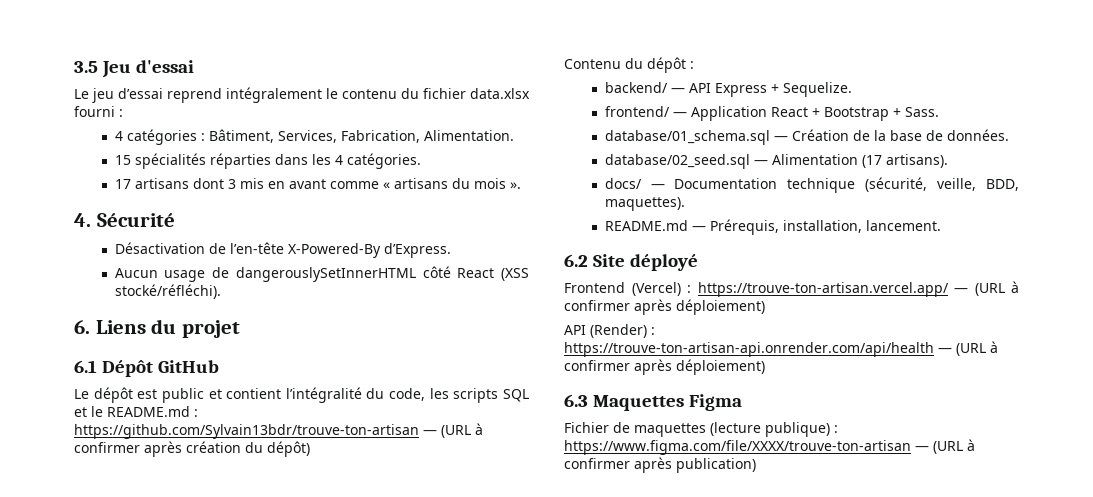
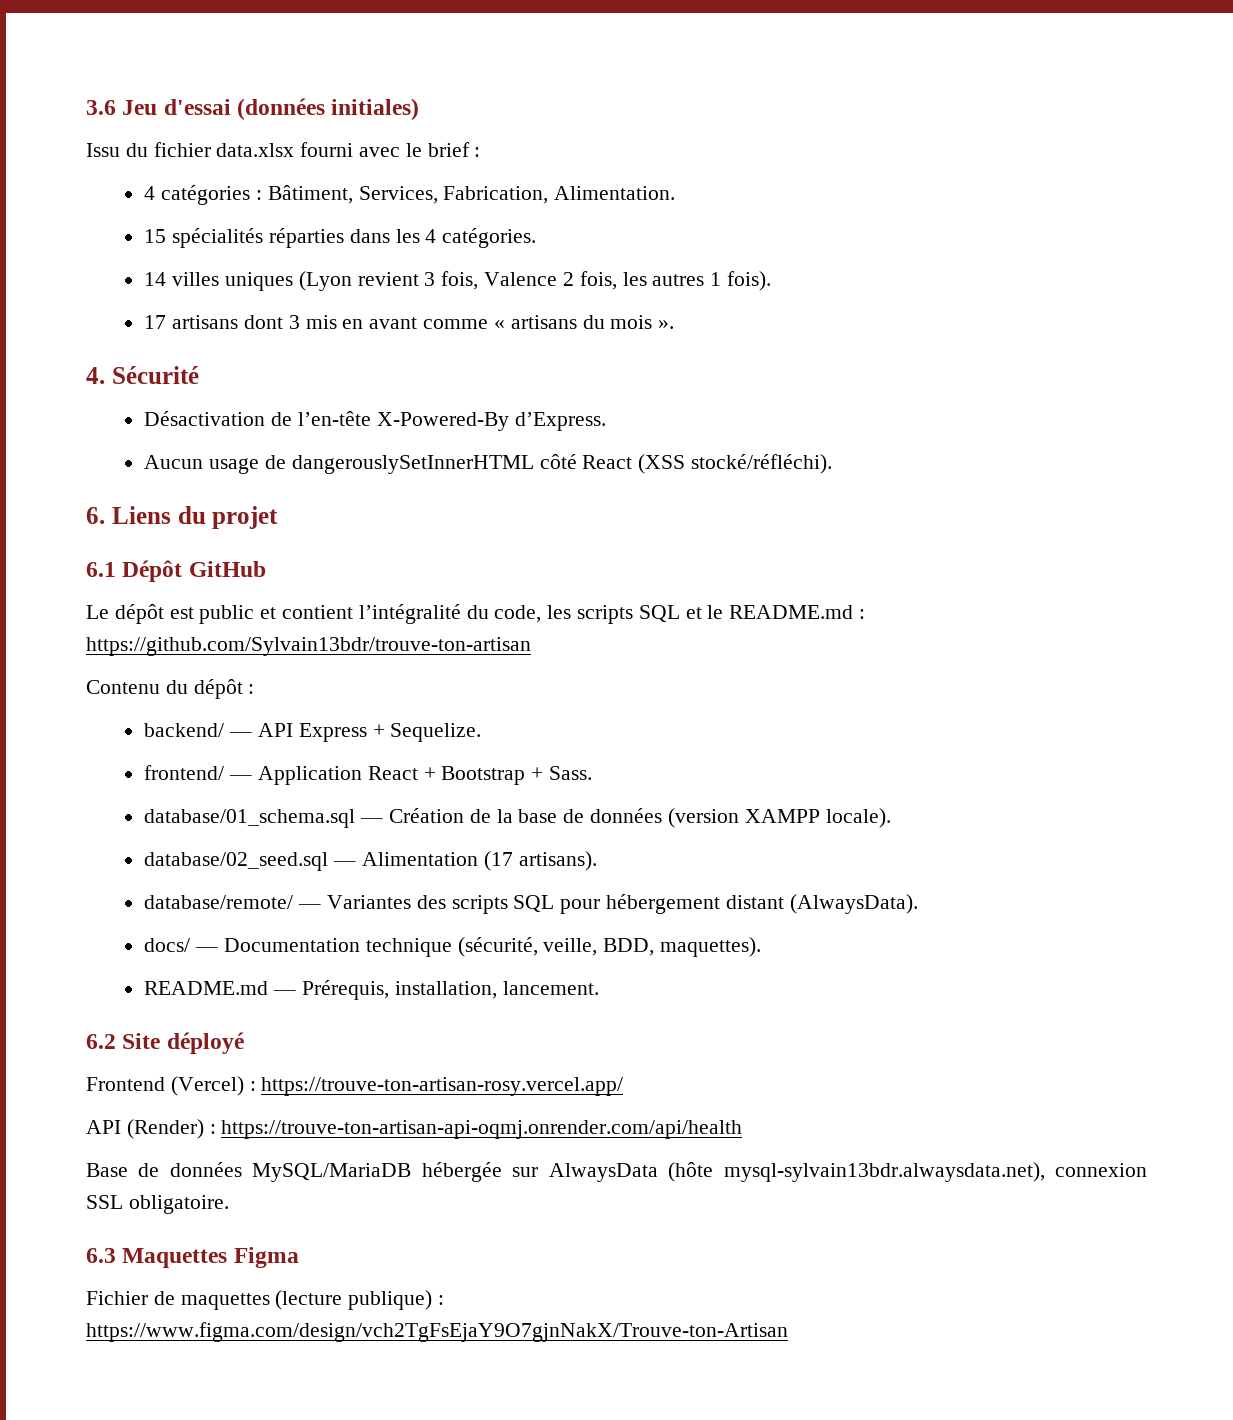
- 3.5 Jeu d'essai
- Le jeu d’essai reprend intégralement le contenu du fichier data.xlsx fourni :
+ 3.6 Jeu d'essai (données initiales)
+ Issu du fichier data.xlsx fourni avec le brief :
+ 14 villes uniques (Lyon revient 3 fois, Valence 2 fois, les autres 1 fois).
- Le dépôt est public et contient l’intégralité du code, les scripts SQL et le README.md : https://github.com/Sylvain13bdr/trouve-ton-artisan — (URL à confirmer après création du dépôt)
+ Le dépôt est public et contient l’intégralité du code, les scripts SQL et le README.md : https://github.com/Sylvain13bdr/trouve-ton-artisan
- database/01_schema.sql — Création de la base de données.
+ database/01_schema.sql — Création de la base de données (version XAMPP locale).
+ database/remote/ — Variantes des scripts SQL pour hébergement distant (AlwaysData).
- Frontend (Vercel) : https://trouve-ton-artisan.vercel.app/ — (URL à confirmer après déploiement)
- API (Render) : https://trouve-ton-artisan-api.onrender.com/api/health — (URL à confirmer après déploiement)
+ Frontend (Vercel) : https://trouve-ton-artisan-rosy.vercel.app/
+ API (Render) : https://trouve-ton-artisan-api-oqmj.onrender.com/api/health
+ Base de données MySQL/MariaDB hébergée sur AlwaysData (hôte mysql-sylvain13bdr.alwaysdata.net), connexion SSL obligatoire.
- Fichier de maquettes (lecture publique) : https://www.figma.com/file/XXXX/trouve-ton-artisan — (URL à confirmer après publication)
+ Fichier de maquettes (lecture publique) : https://www.figma.com/design/vch2TgFsEjaY9O7gjnNakX/Trouve-ton-Artisan

